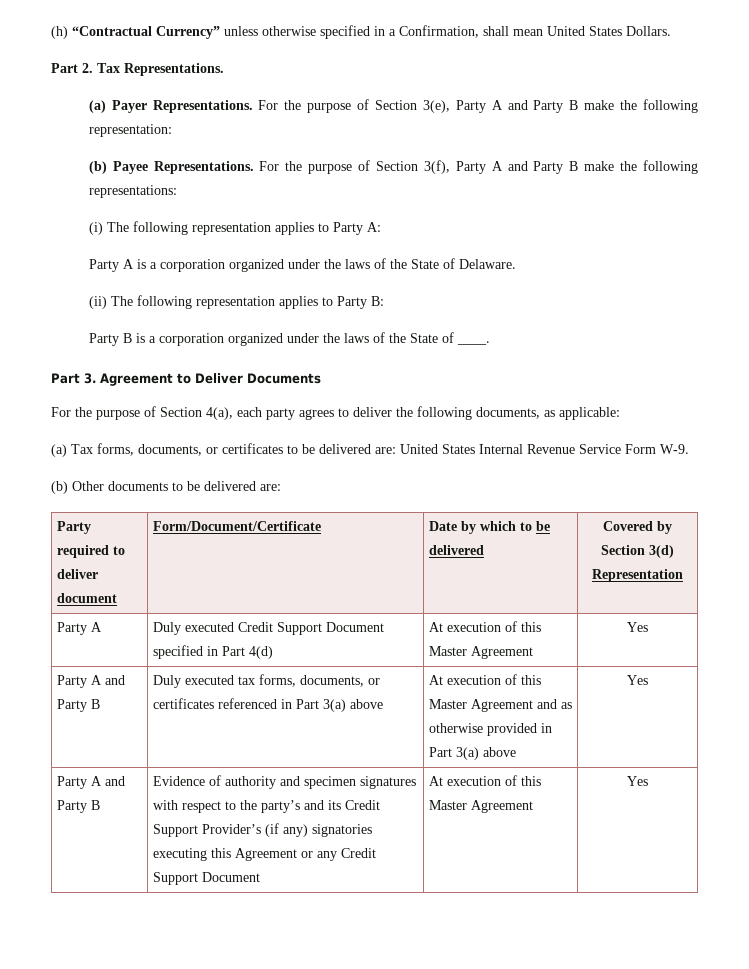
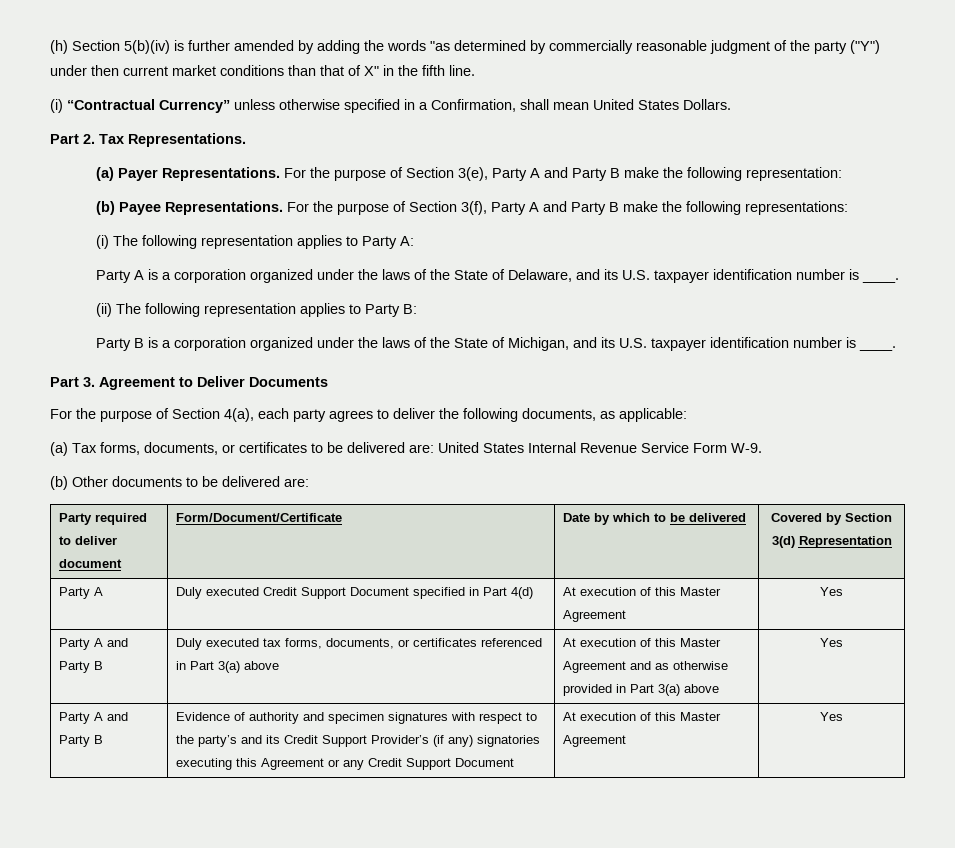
- (h) “Contractual Currency” unless otherwise specified in a Confirmation, shall mean United States Dollars.
+ (h) Section 5(b)(iv) is further amended by adding the words "as determined by commercially reasonable judgment of the party ("Y") under then current market conditions than that of X" in the fifth line.
+ (i) “Contractual Currency” unless otherwise specified in a Confirmation, shall mean United States Dollars.
- Party A is a corporation organized under the laws of the State of Delaware.
+ Party A is a corporation organized under the laws of the State of Delaware, and its U.S. taxpayer identification number is ____.
- Party B is a corporation organized under the laws of the State of ____.
+ Party B is a corporation organized under the laws of the State of Michigan, and its U.S. taxpayer identification number is ____.

